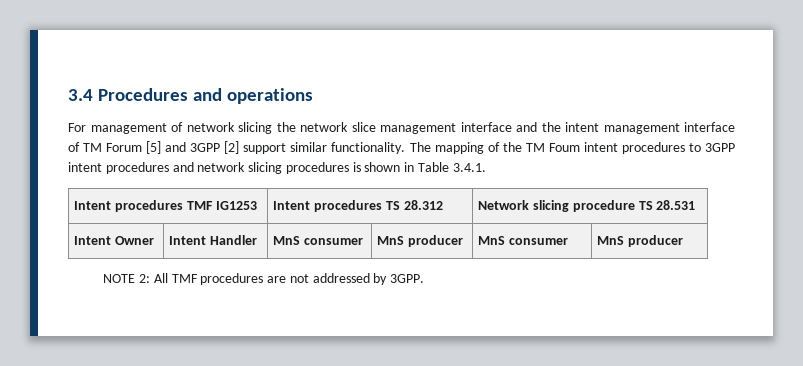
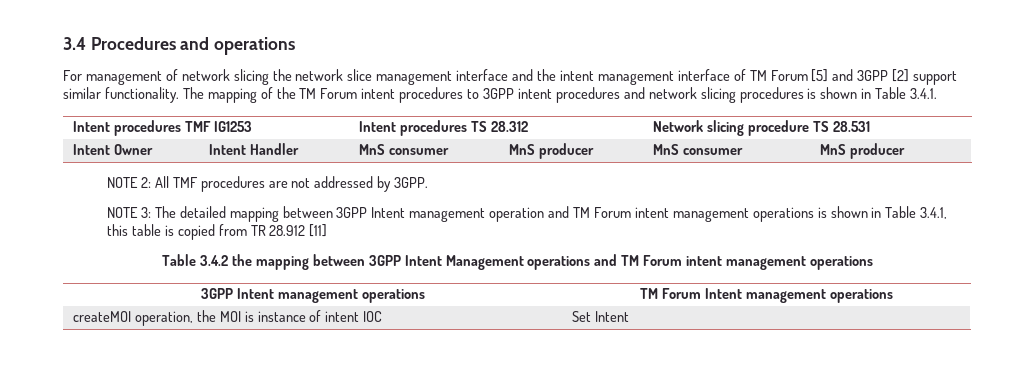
- The mapping of the TM Foum intent procedures to 3GPP intent procedures and network slicing procedures is shown in Table 3.4.1.
+ The mapping of the TM Forum intent procedures to 3GPP intent procedures and network slicing procedures is shown in Table 3.4.1.
+ NOTE 3: The detailed mapping between 3GPP Intent management operation and TM Forum intent management operations is shown in Table 3.4.1, this table is copied from TR 28.912 [11]
+ Table 3.4.2 the mapping between 3GPP Intent Management operations and TM Forum intent management operations
+ 3GPP Intent management operations | TM Forum Intent management operations
+ createMOI operation, the MOI is instance of intent IOC | Set Intent

